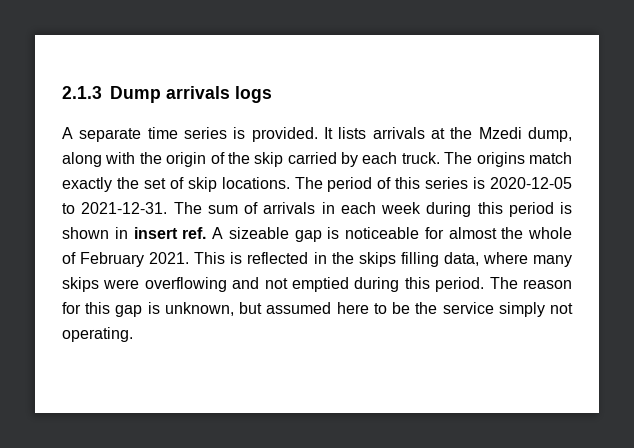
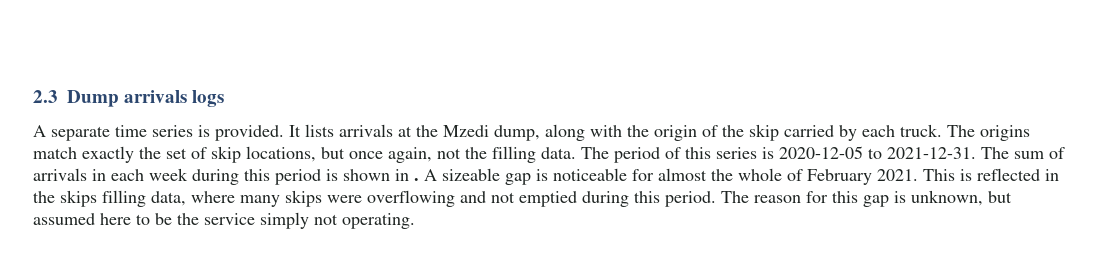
- 2.1.3 Dump arrivals logs
+ 2.3 Dump arrivals logs
- The origins match exactly the set of skip locations.
+ The origins match exactly the set of skip locations, but once again, not the filling data.
- The sum of arrivals in each week during this period is shown in insert ref. A sizeable gap is noticeable for almost the whole of February 2021.
+ The sum of arrivals in each week during this period is shown in . A sizeable gap is noticeable for almost the whole of February 2021.

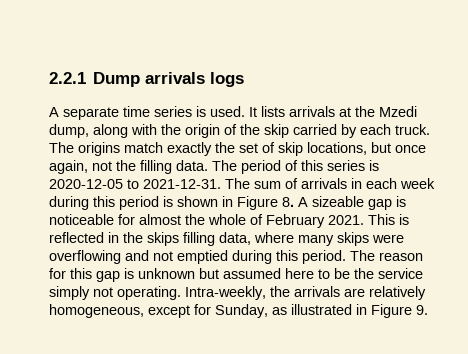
- 2.3 Dump arrivals logs
+ 2.2.1 Dump arrivals logs
- A separate time series is provided.
+ A separate time series is used.
- The sum of arrivals in each week during this period is shown in . A sizeable gap is noticeable for almost the whole of February 2021.
+ The sum of arrivals in each week during this period is shown in Figure 8. A sizeable gap is noticeable for almost the whole of February 2021.
- The reason for this gap is unknown, but assumed here to be the service simply not operating.
+ The reason for this gap is unknown but assumed here to be the service simply not operating.
+ Intra-weekly, the arrivals are relatively homogeneous, except for Sunday, as illustrated in Figure 9.

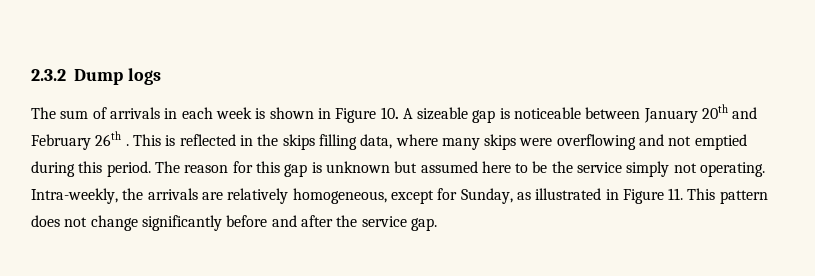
- 2.2.1 Dump arrivals logs
- A separate time series is used. It lists arrivals at the Mzedi dump, along with the origin of the skip carried by each truck. The origins match exactly the set of skip locations, but once again, not the filling data. The period of this series is 2020-12-05 to 2021-12-31. The sum of arrivals in each week during this period is shown in Figure 8. A sizeable gap is noticeable for almost the whole of February 2021.
+ 2.3.2 Dump logs
+ The sum of arrivals in each week is shown in Figure 10. A sizeable gap is noticeable between January 20th and February 26th .
- Intra-weekly, the arrivals are relatively homogeneous, except for Sunday, as illustrated in Figure 9.
+ Intra-weekly, the arrivals are relatively homogeneous, except for Sunday, as illustrated in Figure 11. This pattern does not change significantly before and after the service gap.

